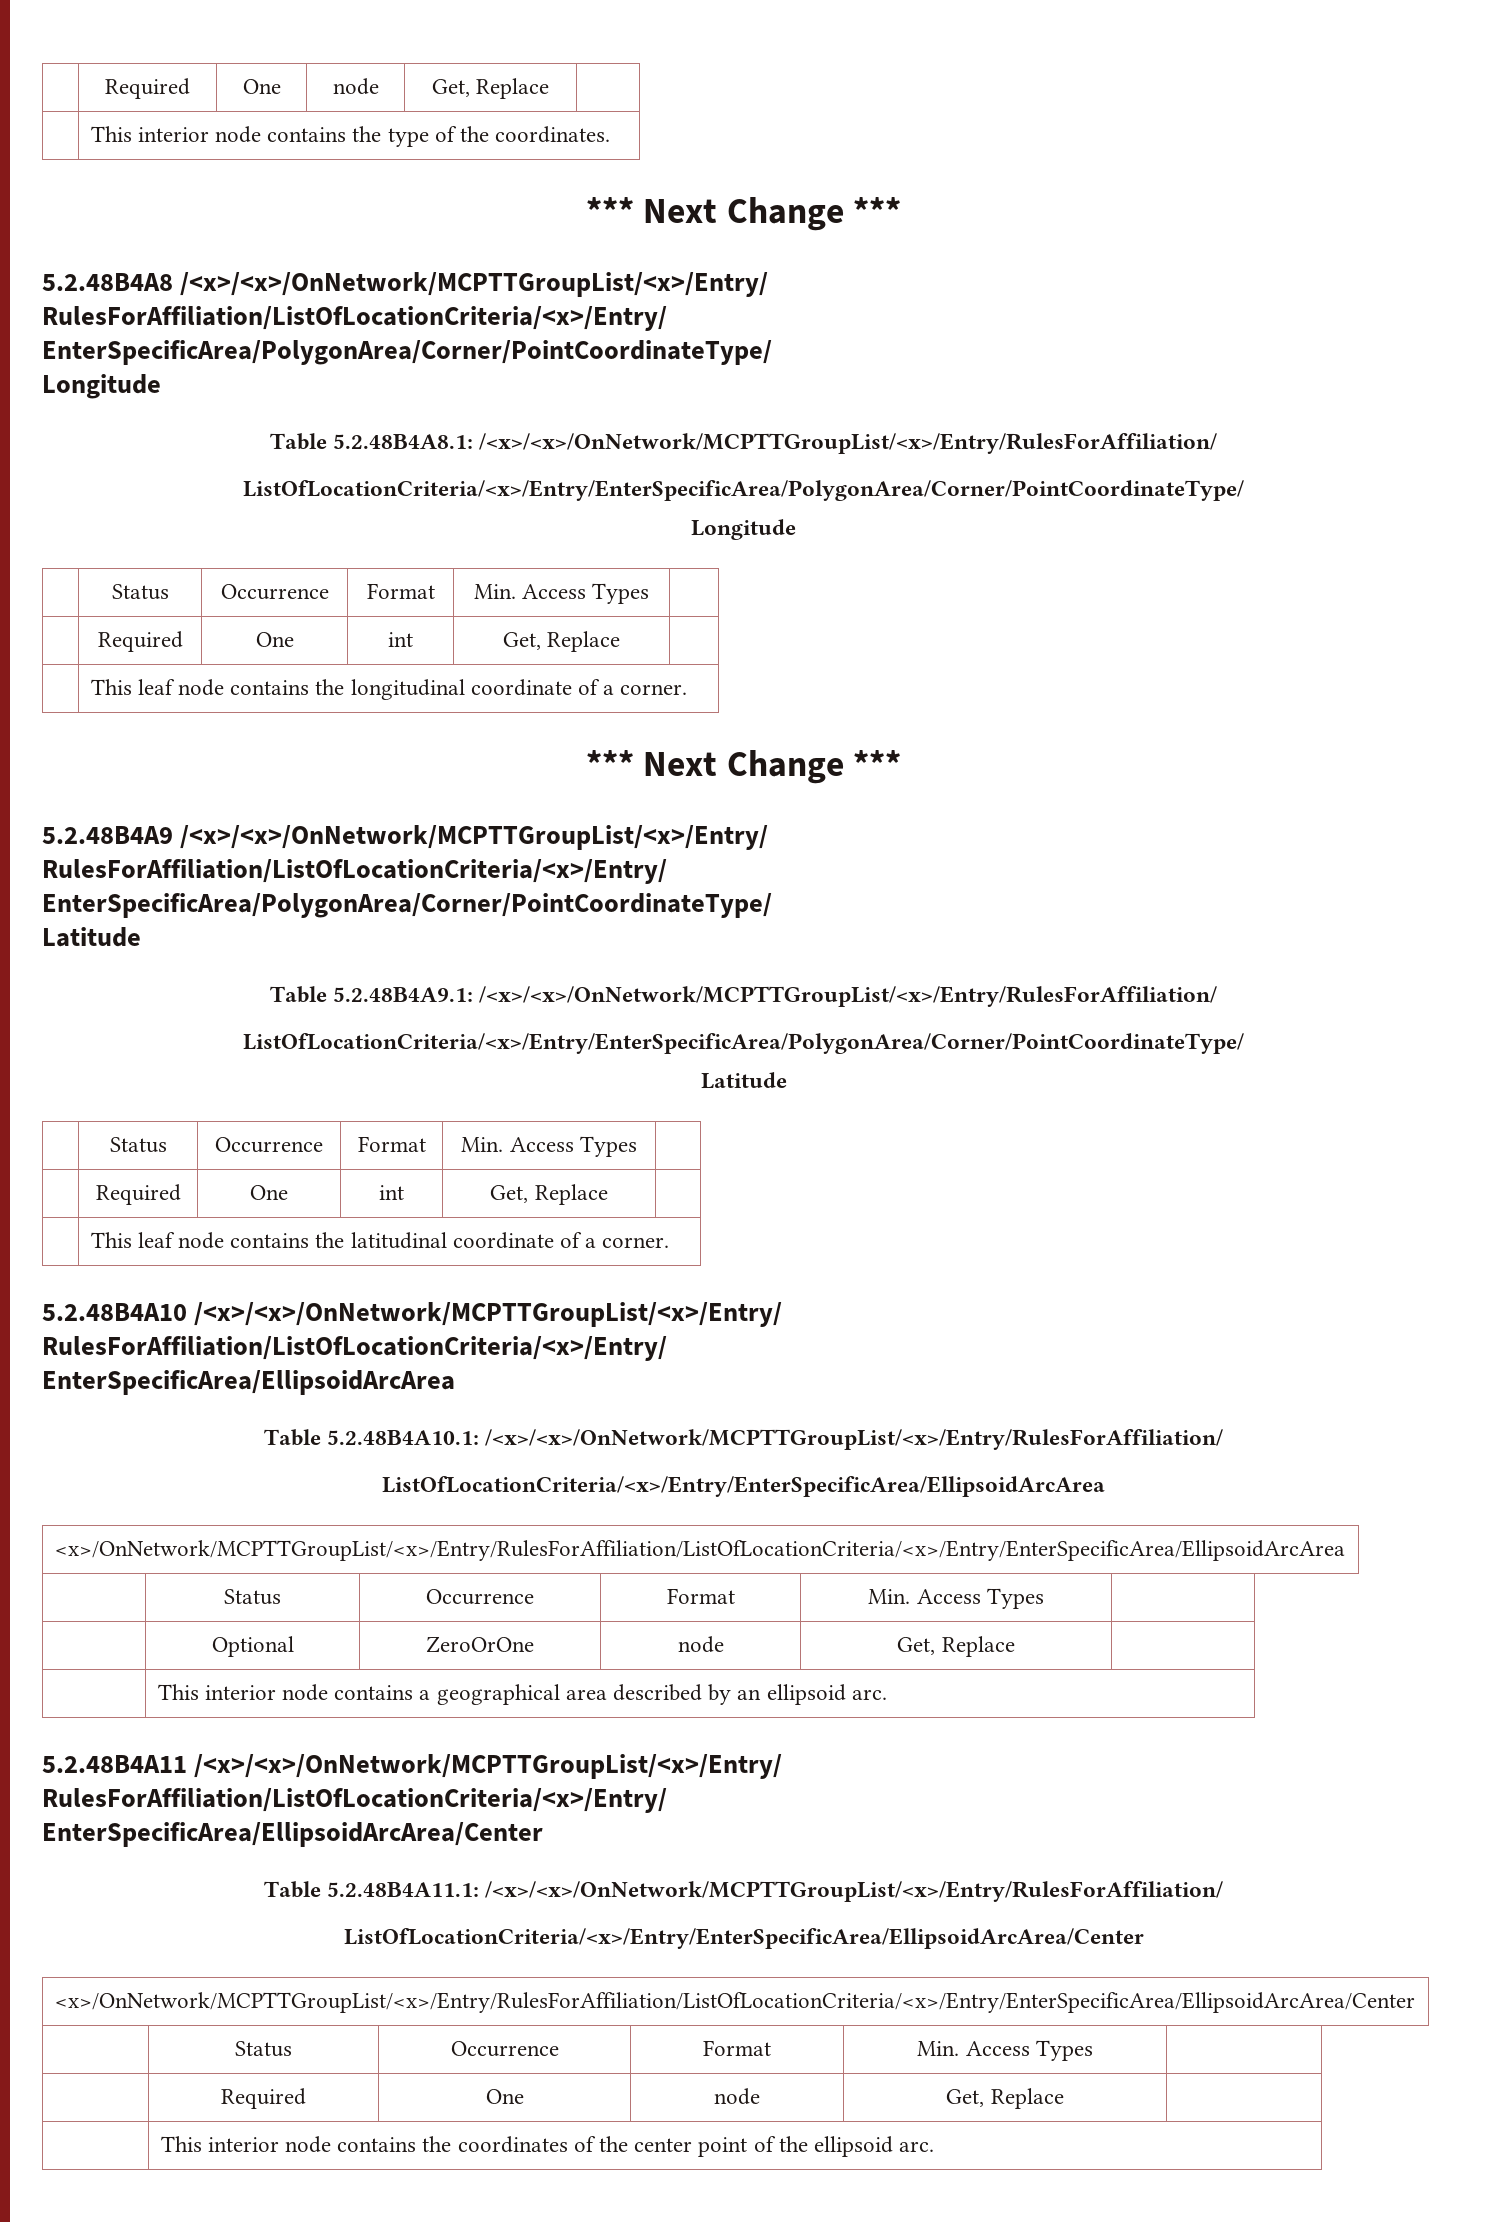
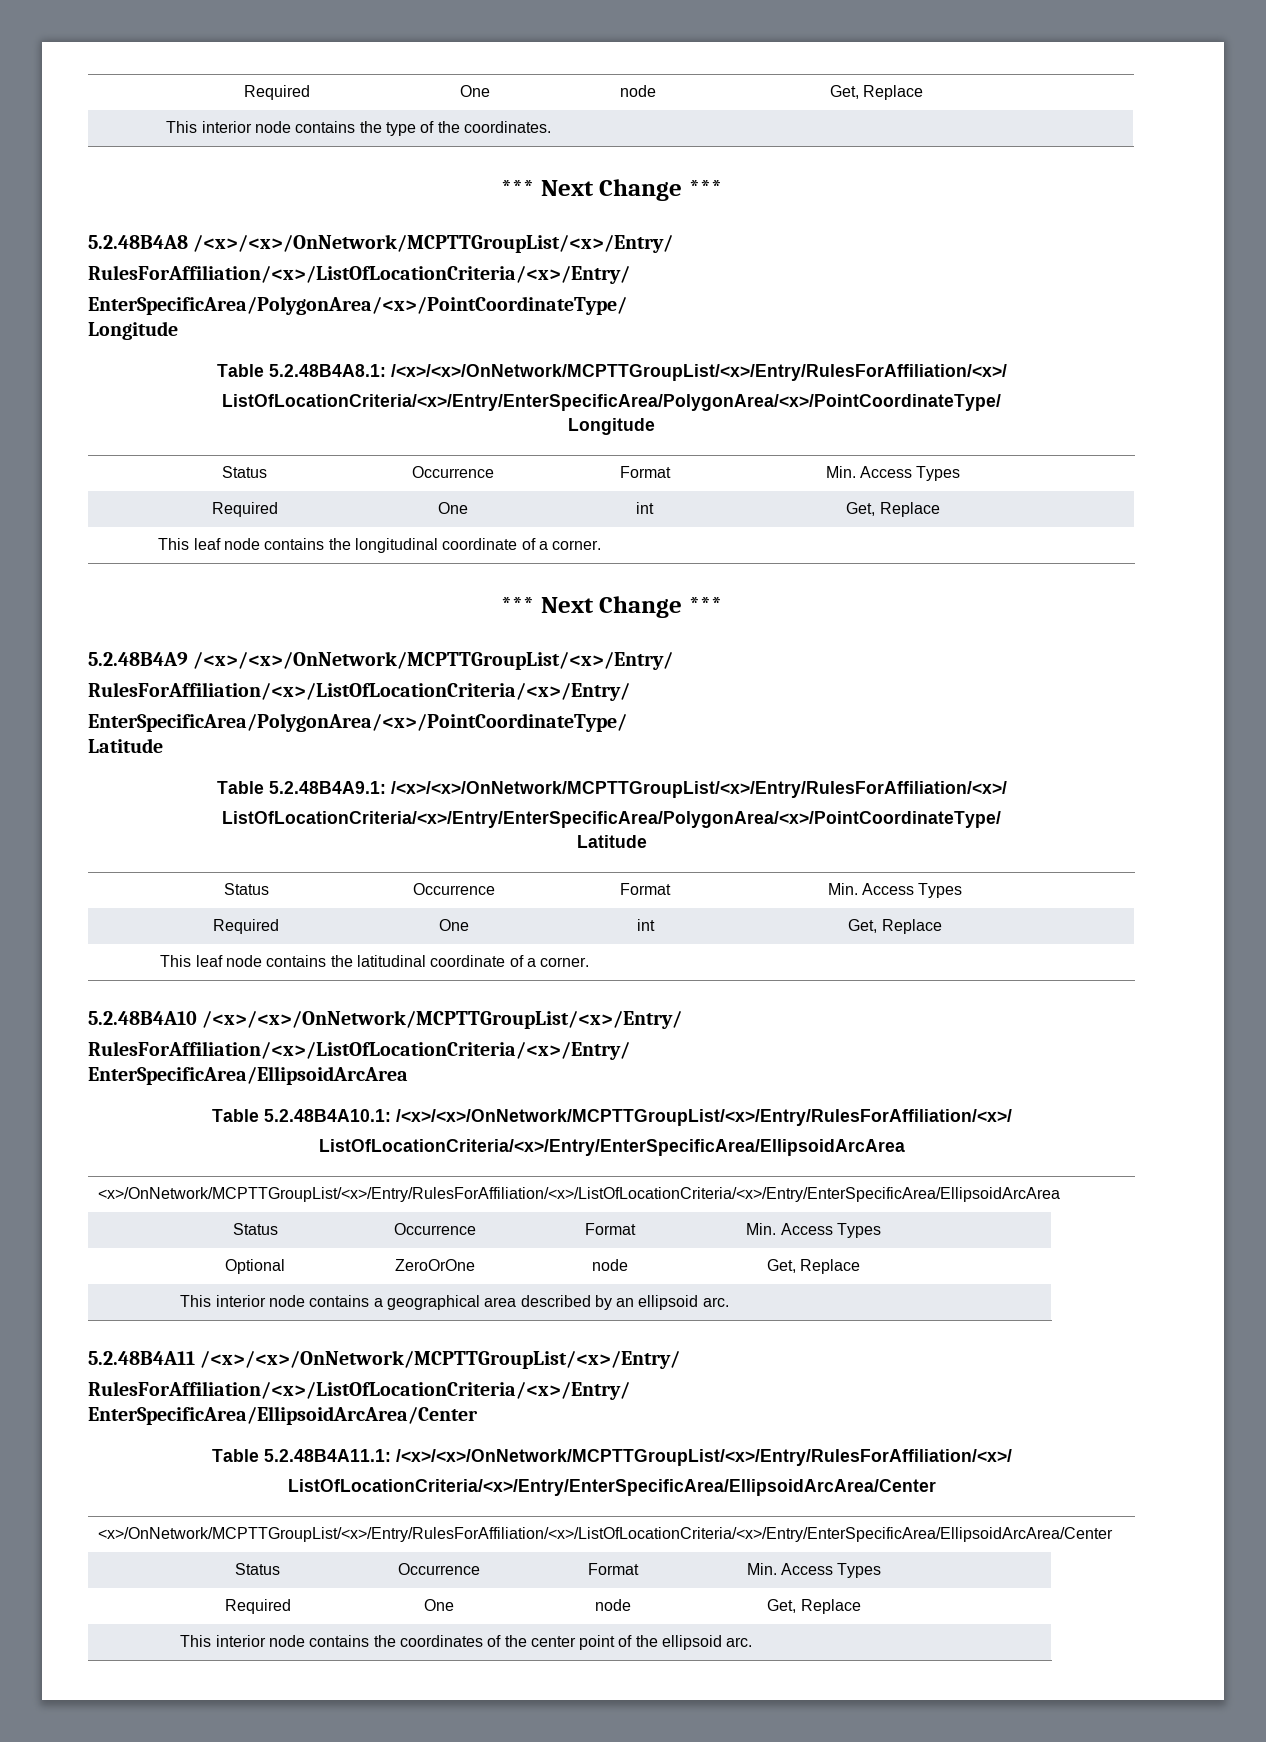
  5.2.48B4A8 /<x>/<x>/OnNetwork/MCPTTGroupList/<x>/Entry/
- RulesForAffiliation/ListOfLocationCriteria/<x>/Entry/
- EnterSpecificArea/PolygonArea/Corner/PointCoordinateType/
+ RulesForAffiliation/<x>/ListOfLocationCriteria/<x>/Entry/
+ EnterSpecificArea/PolygonArea/<x>/PointCoordinateType/
- Table 5.2.48B4A8.1: /<x>/<x>/OnNetwork/MCPTTGroupList/<x>/Entry/RulesForAffiliation/
- ListOfLocationCriteria/<x>/Entry/EnterSpecificArea/PolygonArea/Corner/PointCoordinateType/
+ Table 5.2.48B4A8.1: /<x>/<x>/OnNetwork/MCPTTGroupList/<x>/Entry/RulesForAffiliation/<x>/
+ ListOfLocationCriteria/<x>/Entry/EnterSpecificArea/PolygonArea/<x>/PointCoordinateType/
  5.2.48B4A9 /<x>/<x>/OnNetwork/MCPTTGroupList/<x>/Entry/
- RulesForAffiliation/ListOfLocationCriteria/<x>/Entry/
- EnterSpecificArea/PolygonArea/Corner/PointCoordinateType/
+ RulesForAffiliation/<x>/ListOfLocationCriteria/<x>/Entry/
+ EnterSpecificArea/PolygonArea/<x>/PointCoordinateType/
- Table 5.2.48B4A9.1: /<x>/<x>/OnNetwork/MCPTTGroupList/<x>/Entry/RulesForAffiliation/
- ListOfLocationCriteria/<x>/Entry/EnterSpecificArea/PolygonArea/Corner/PointCoordinateType/
+ Table 5.2.48B4A9.1: /<x>/<x>/OnNetwork/MCPTTGroupList/<x>/Entry/RulesForAffiliation/<x>/
+ ListOfLocationCriteria/<x>/Entry/EnterSpecificArea/PolygonArea/<x>/PointCoordinateType/
  5.2.48B4A10 /<x>/<x>/OnNetwork/MCPTTGroupList/<x>/Entry/
- RulesForAffiliation/ListOfLocationCriteria/<x>/Entry/
+ RulesForAffiliation/<x>/ListOfLocationCriteria/<x>/Entry/
- Table 5.2.48B4A10.1: /<x>/<x>/OnNetwork/MCPTTGroupList/<x>/Entry/RulesForAffiliation/
+ Table 5.2.48B4A10.1: /<x>/<x>/OnNetwork/MCPTTGroupList/<x>/Entry/RulesForAffiliation/<x>/
- <x>/OnNetwork/MCPTTGroupList/<x>/Entry/RulesForAffiliation/ListOfLocationCriteria/<x>/Entry/EnterSpecificArea/EllipsoidArcArea
+ <x>/OnNetwork/MCPTTGroupList/<x>/Entry/RulesForAffiliation/<x>/ListOfLocationCriteria/<x>/Entry/EnterSpecificArea/EllipsoidArcArea
  5.2.48B4A11 /<x>/<x>/OnNetwork/MCPTTGroupList/<x>/Entry/
- RulesForAffiliation/ListOfLocationCriteria/<x>/Entry/
+ RulesForAffiliation/<x>/ListOfLocationCriteria/<x>/Entry/
- Table 5.2.48B4A11.1: /<x>/<x>/OnNetwork/MCPTTGroupList/<x>/Entry/RulesForAffiliation/
+ Table 5.2.48B4A11.1: /<x>/<x>/OnNetwork/MCPTTGroupList/<x>/Entry/RulesForAffiliation/<x>/
- <x>/OnNetwork/MCPTTGroupList/<x>/Entry/RulesForAffiliation/ListOfLocationCriteria/<x>/Entry/EnterSpecificArea/EllipsoidArcArea/Center
+ <x>/OnNetwork/MCPTTGroupList/<x>/Entry/RulesForAffiliation/<x>/ListOfLocationCriteria/<x>/Entry/EnterSpecificArea/EllipsoidArcArea/Center

